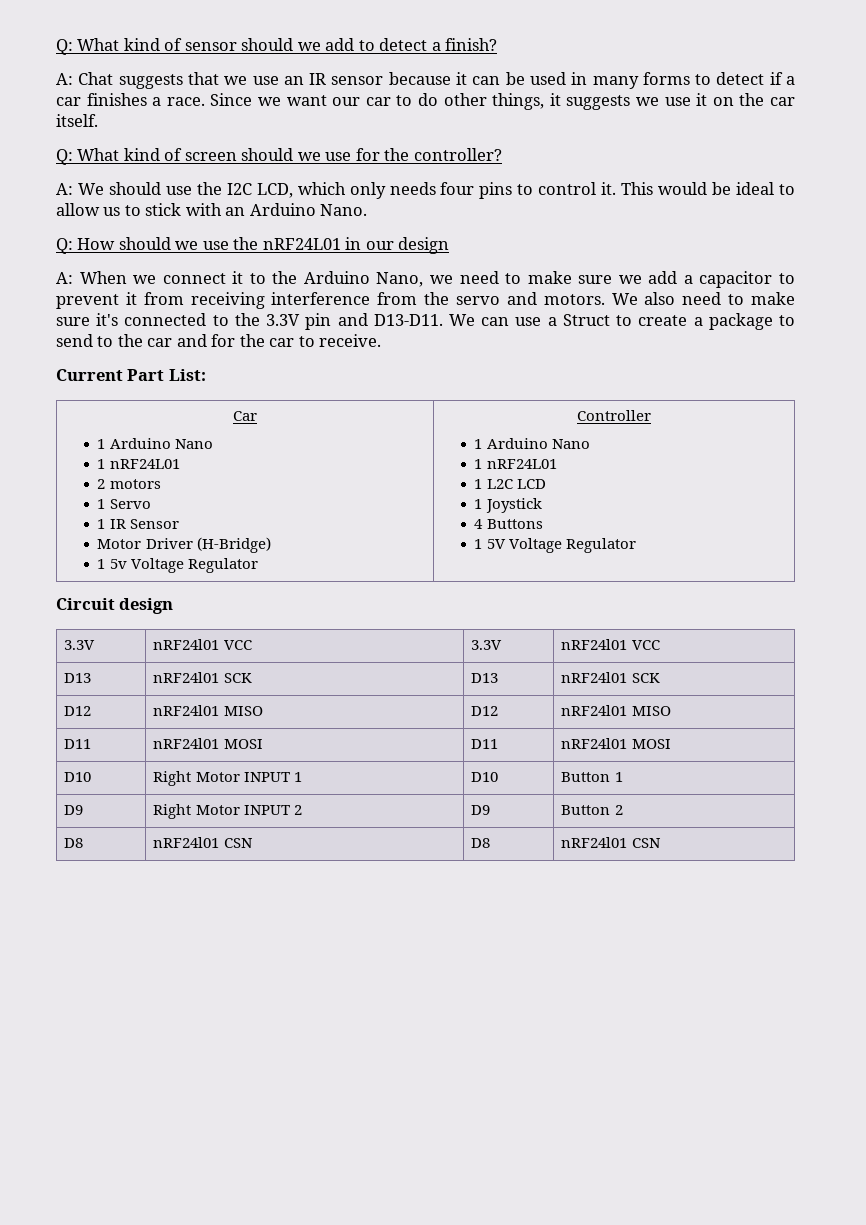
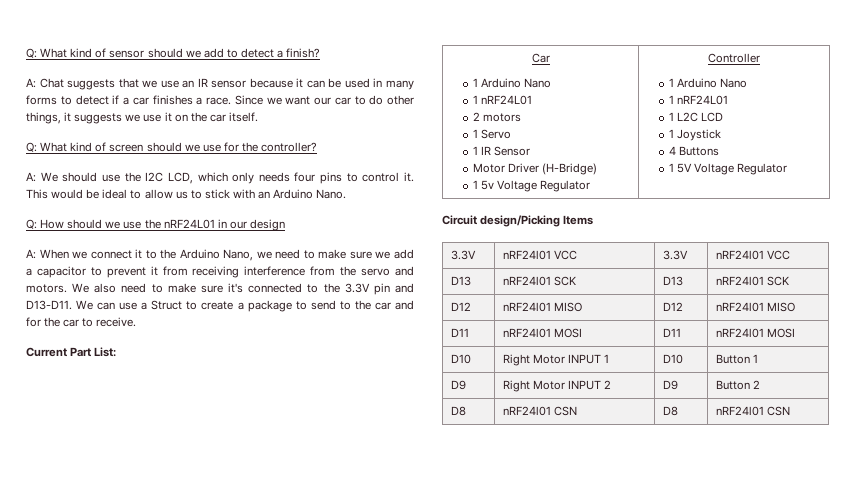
- Circuit design
+ Circuit design/Picking Items

